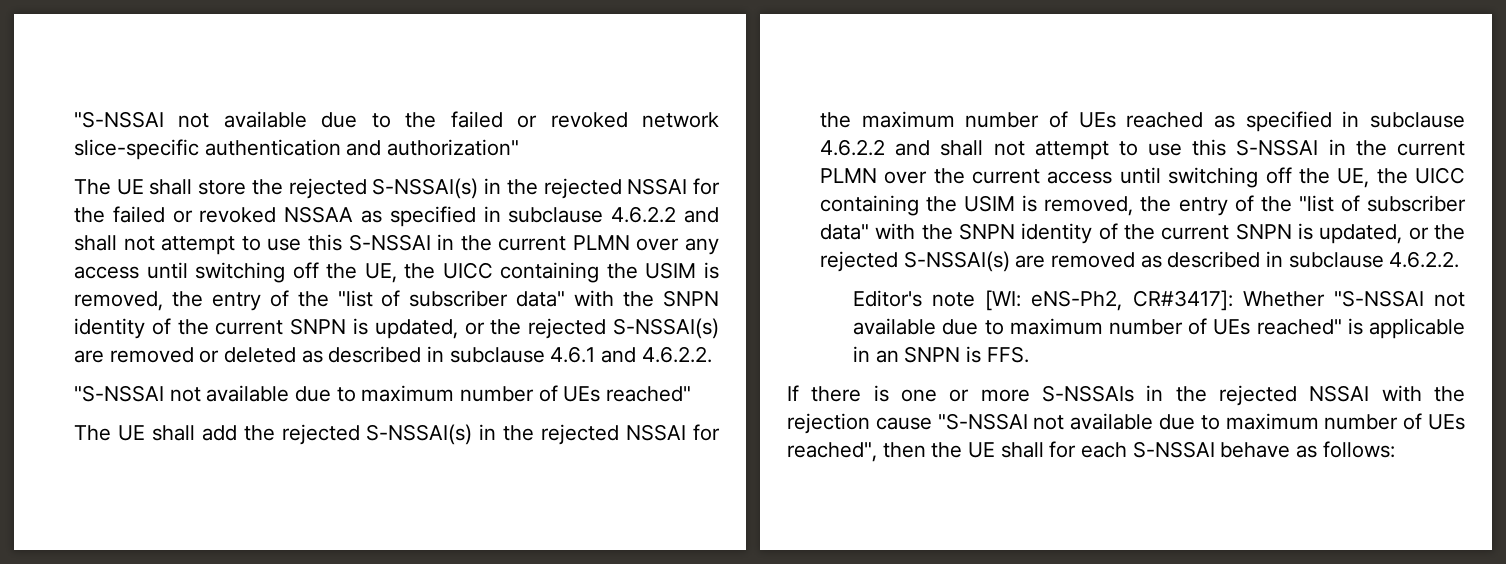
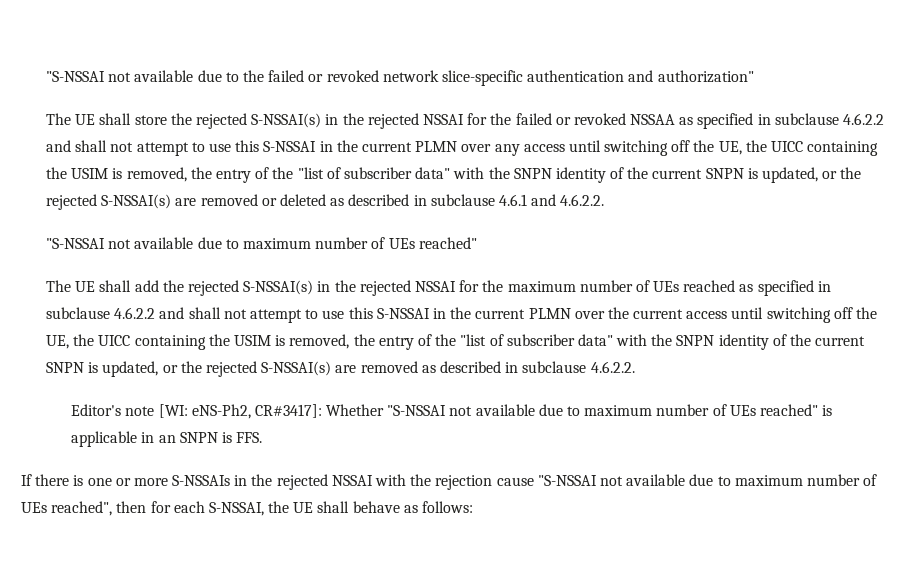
- If there is one or more S-NSSAIs in the rejected NSSAI with the rejection cause "S-NSSAI not available due to maximum number of UEs reached", then the UE shall for each S-NSSAI behave as follows:
+ If there is one or more S-NSSAIs in the rejected NSSAI with the rejection cause "S-NSSAI not available due to maximum number of UEs reached", then for each S-NSSAI, the UE shall behave as follows:

